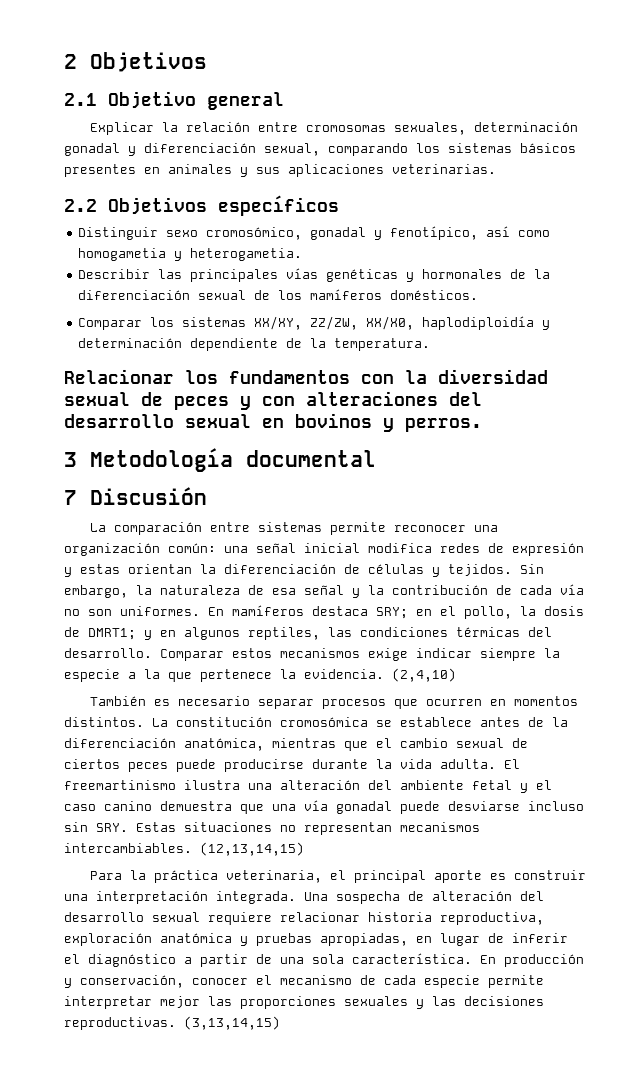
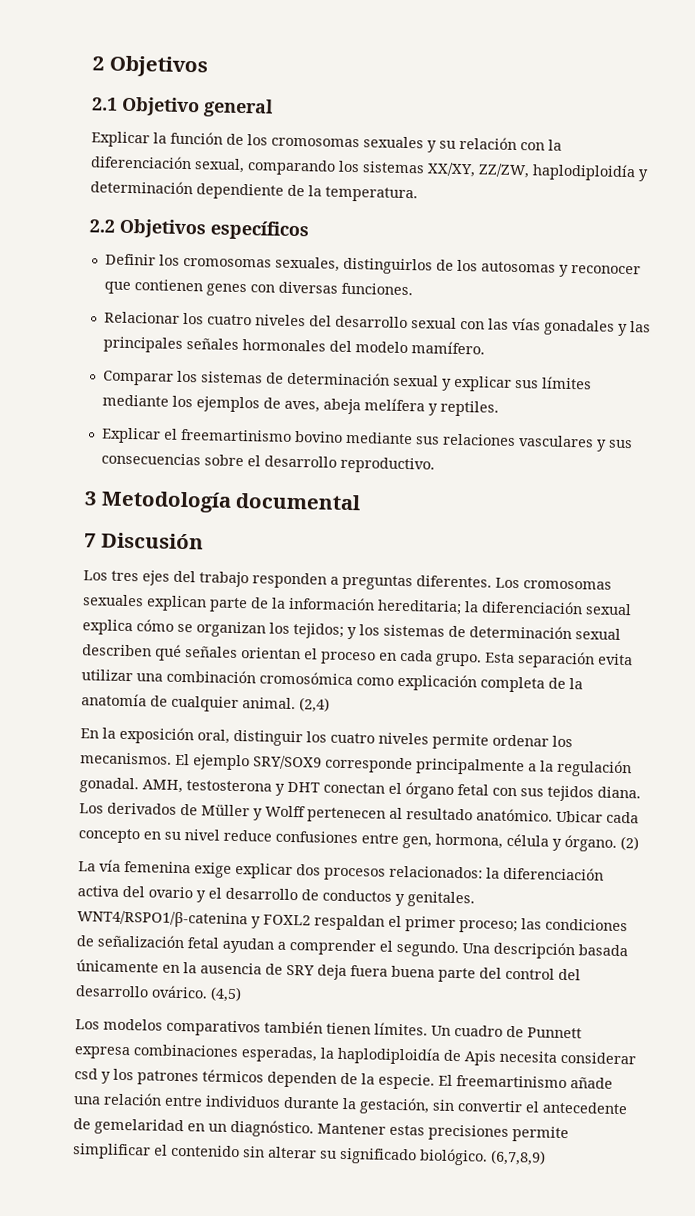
- Explicar la relación entre cromosomas sexuales, determinación gonadal y diferenciación sexual, comparando los sistemas básicos presentes en animales y sus aplicaciones veterinarias.
- 2.2 Objetivos específicos
- Distinguir sexo cromosómico, gonadal y fenotípico, así como homogametia y heterogametia.
- Describir las principales vías genéticas y hormonales de la diferenciación sexual de los mamíferos domésticos.
- Comparar los sistemas XX/XY, ZZ/ZW, XX/X0, haplodiploidía y determinación dependiente de la temperatura.
+ Explicar la función de los cromosomas sexuales y su relación con la diferenciación sexual, comparando los sistemas XX/XY, ZZ/ZW, haplodiploidía y determinación dependiente de la temperatura.
- Relacionar los fundamentos con la diversidad sexual de peces y con alteraciones del desarrollo sexual en bovinos y perros.
+ 2.2 Objetivos específicos
+ Definir los cromosomas sexuales, distinguirlos de los autosomas y reconocer que contienen genes con diversas funciones.
+ Relacionar los cuatro niveles del desarrollo sexual con las vías gonadales y las principales señales hormonales del modelo mamífero.
+ Comparar los sistemas de determinación sexual y explicar sus límites mediante los ejemplos de aves, abeja melífera y reptiles.
+ Explicar el freemartinismo bovino mediante sus relaciones vasculares y sus consecuencias sobre el desarrollo reproductivo.
- La comparación entre sistemas permite reconocer una organización común: una señal inicial modifica redes de expresión y estas orientan la diferenciación de células y tejidos. Sin embargo, la naturaleza de esa señal y la contribución de cada vía no son uniformes. En mamíferos destaca SRY; en el pollo, la dosis de DMRT1; y en algunos reptiles, las condiciones térmicas del desarrollo. Comparar estos mecanismos exige indicar siempre la especie a la que pertenece la evidencia. (2,4,10)
- También es necesario separar procesos que ocurren en momentos distintos. La constitución cromosómica se establece antes de la diferenciación anatómica, mientras que el cambio sexual de ciertos peces puede producirse durante la vida adulta. El freemartinismo ilustra una alteración del ambiente fetal y el caso canino demuestra que una vía gonadal puede desviarse incluso sin SRY. Estas situaciones no representan mecanismos intercambiables. (12,13,14,15)
- Para la práctica veterinaria, el principal aporte es construir una interpretación integrada. Una sospecha de alteración del desarrollo sexual requiere relacionar historia reproductiva, exploración anatómica y pruebas apropiadas, en lugar de inferir el diagnóstico a partir de una sola característica. En producción y conservación, conocer el mecanismo de cada especie permite interpretar mejor las proporciones sexuales y las decisiones reproductivas. (3,13,14,15)
+ Los tres ejes del trabajo responden a preguntas diferentes. Los cromosomas sexuales explican parte de la información hereditaria; la diferenciación sexual explica cómo se organizan los tejidos; y los sistemas de determinación sexual describen qué señales orientan el proceso en cada grupo. Esta separación evita utilizar una combinación cromosómica como explicación completa de la anatomía de cualquier animal. (2,4)
+ En la exposición oral, distinguir los cuatro niveles permite ordenar los mecanismos. El ejemplo SRY/SOX9 corresponde principalmente a la regulación gonadal. AMH, testosterona y DHT conectan el órgano fetal con sus tejidos diana. Los derivados de Müller y Wolff pertenecen al resultado anatómico. Ubicar cada concepto en su nivel reduce confusiones entre gen, hormona, célula y órgano. (2)
+ La vía femenina exige explicar dos procesos relacionados: la diferenciación activa del ovario y el desarrollo de conductos y genitales. WNT4/RSPO1/β-catenina y FOXL2 respaldan el primer proceso; las condiciones de señalización fetal ayudan a comprender el segundo. Una descripción basada únicamente en la ausencia de SRY deja fuera buena parte del control del desarrollo ovárico. (4,5)
+ Los modelos comparativos también tienen límites. Un cuadro de Punnett expresa combinaciones esperadas, la haplodiploidía de Apis necesita considerar csd y los patrones térmicos dependen de la especie. El freemartinismo añade una relación entre individuos durante la gestación, sin convertir el antecedente de gemelaridad en un diagnóstico. Mantener estas precisiones permite simplificar el contenido sin alterar su significado biológico. (6,7,8,9)

